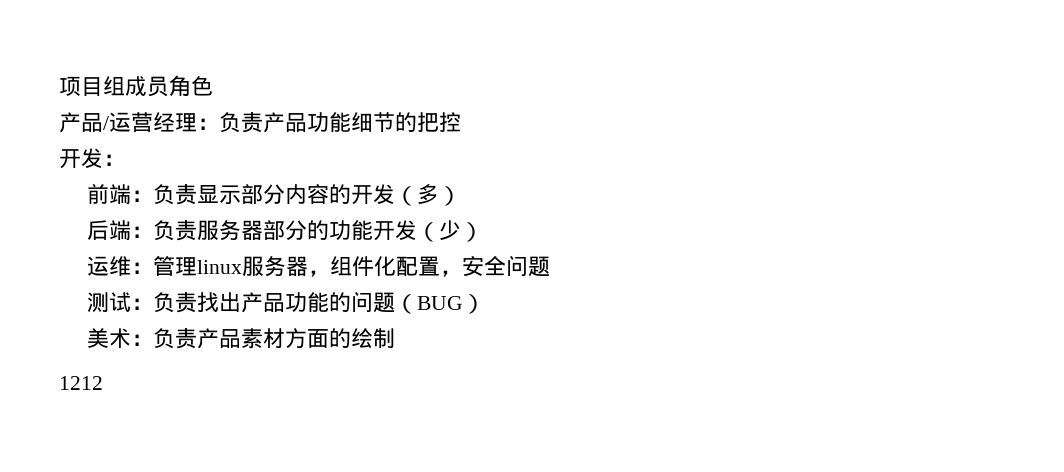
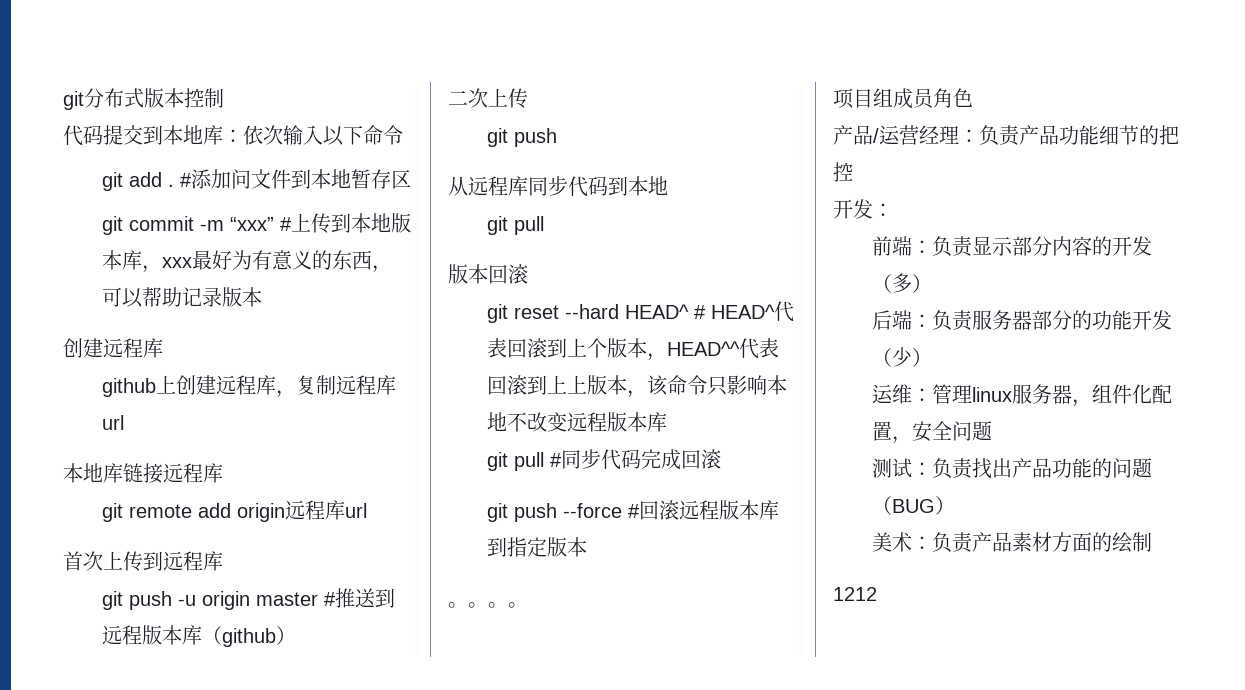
+ git分布式版本控制
+ 代码提交到本地库：依次输入以下命令
+ git add . #添加问文件到本地暂存区
+ git commit -m “xxx” #上传到本地版本库，xxx最好为有意义的东西，可以帮助记录版本
+ 创建远程库
+ github上创建远程库，复制远程库url
+ 本地库链接远程库
+ git remote add origin远程库url
+ 首次上传到远程库
+ git push -u origin master #推送到远程版本库（github）
+ 二次上传
+ git push
+ 从远程库同步代码到本地
+ git pull
+ 版本回滚
+ git reset --hard HEAD^ # HEAD^代表回滚到上个版本，HEAD^^代表回滚到上上版本，该命令只影响本地不改变远程版本库
+ git pull #同步代码完成回滚
+ git push --force #回滚远程版本库到指定版本
+ 。。。。

